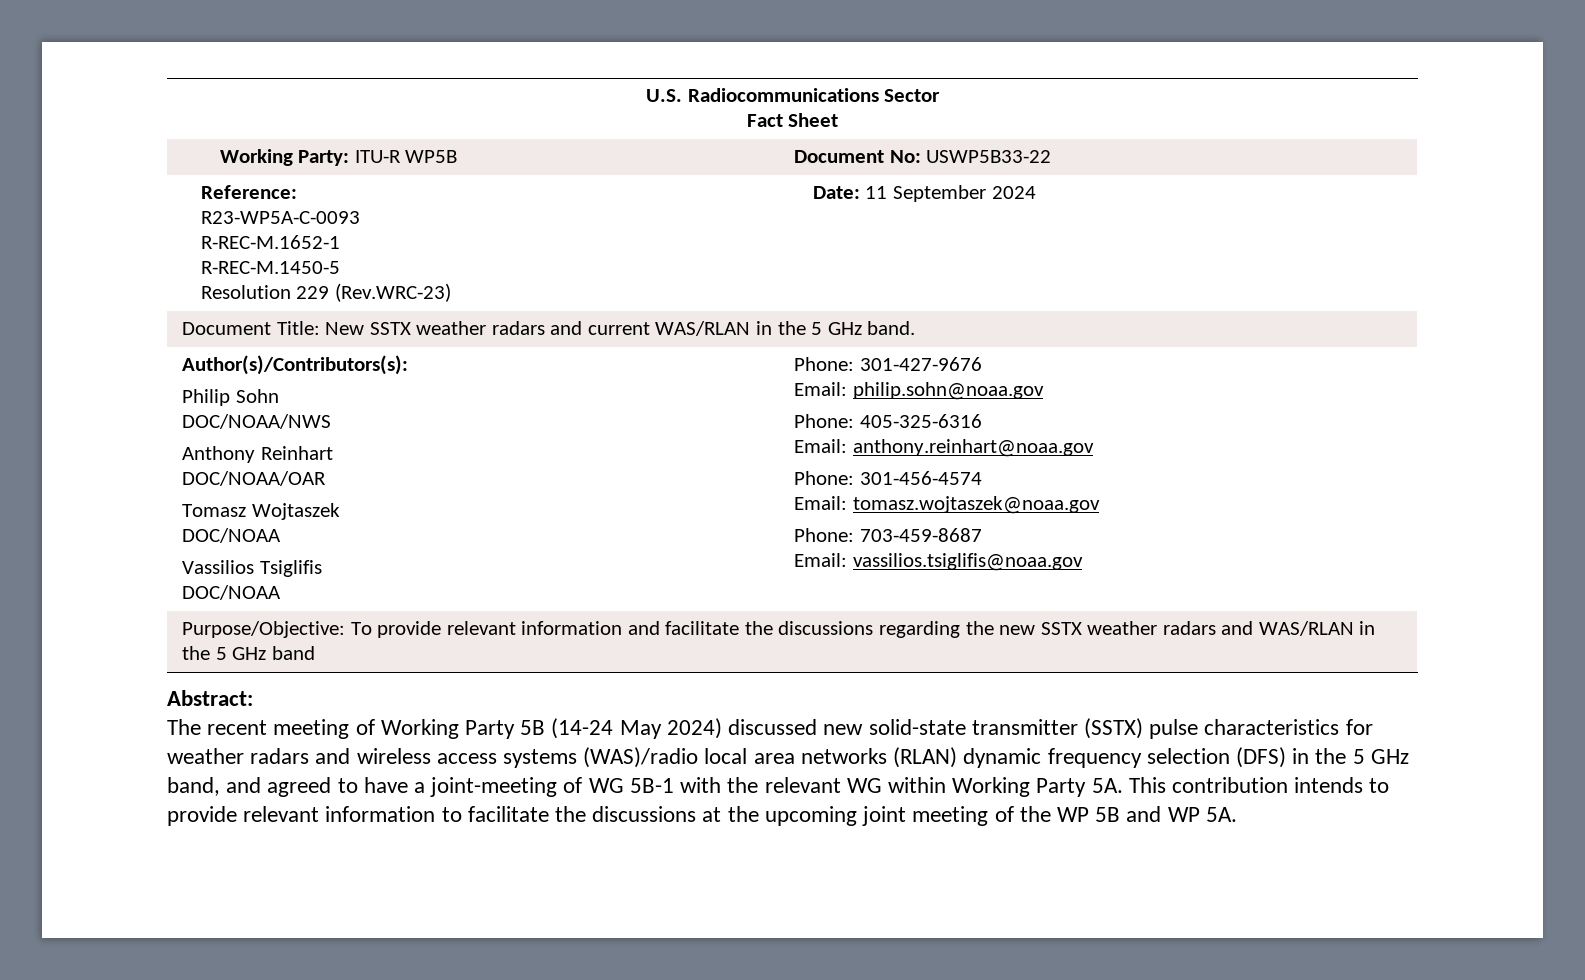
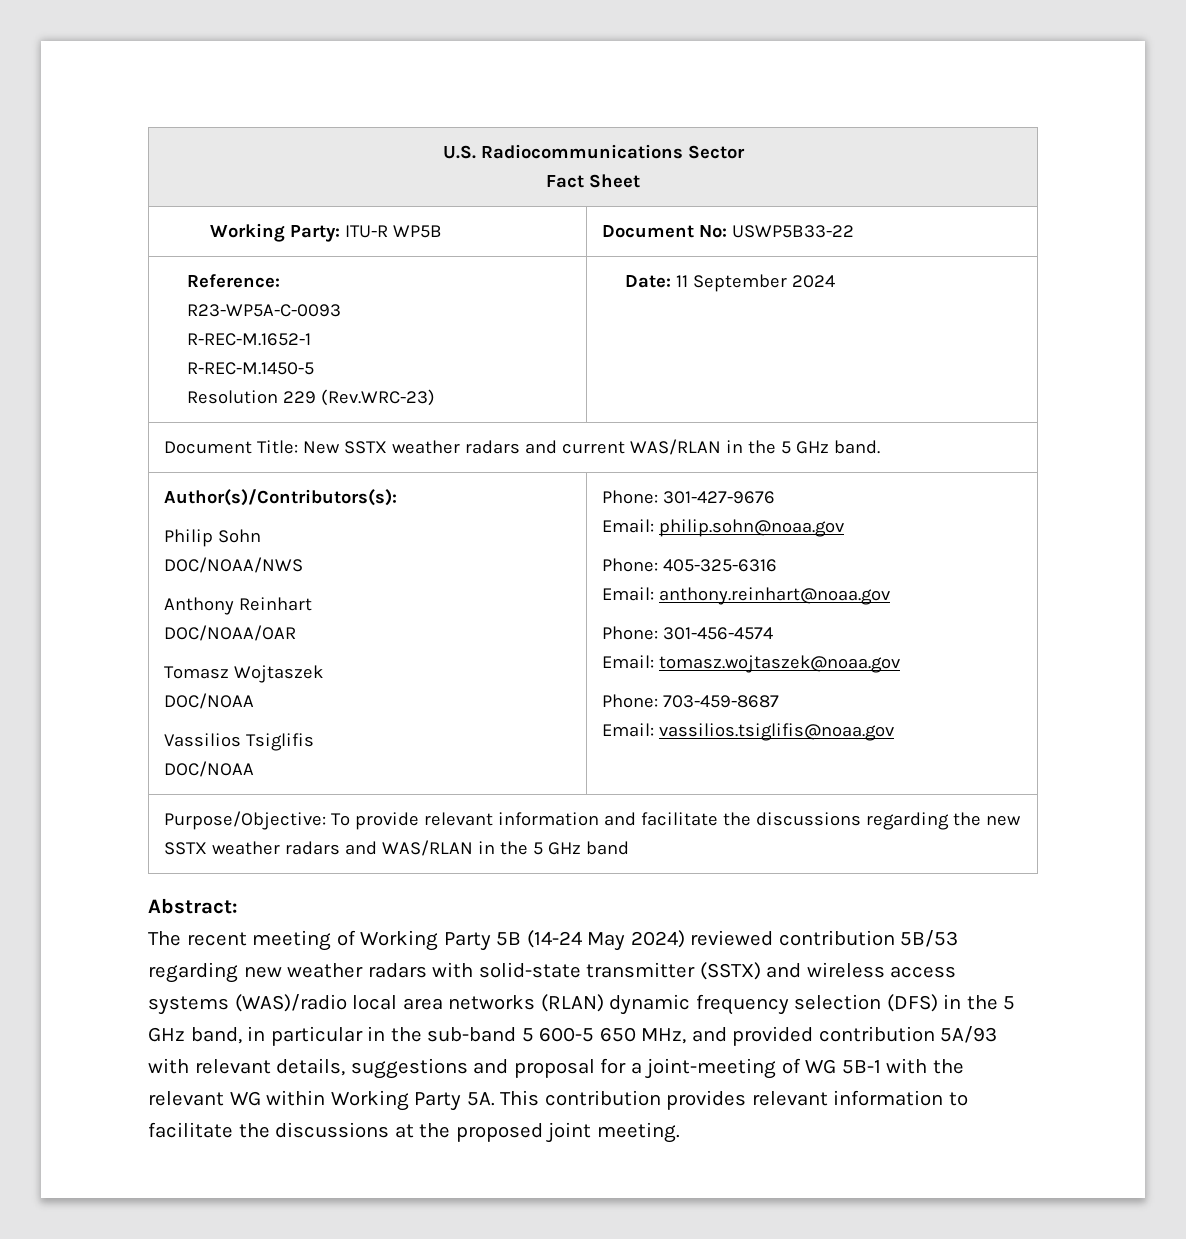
- The recent meeting of Working Party 5B (14-24 May 2024) discussed new solid-state transmitter (SSTX) pulse characteristics for weather radars and wireless access systems (WAS)/radio local area networks (RLAN) dynamic frequency selection (DFS) in the 5 GHz band, and agreed to have a joint-meeting of WG 5B-1 with the relevant WG within Working Party 5A.
+ The recent meeting of Working Party 5B (14-24 May 2024) reviewed contribution 5B/53 regarding new weather radars with solid-state transmitter (SSTX) and wireless access systems (WAS)/radio local area networks (RLAN) dynamic frequency selection (DFS) in the 5 GHz band, in particular in the sub-band 5 600-5 650 MHz, and provided contribution 5A/93 with relevant details, suggestions and proposal for a joint-meeting of WG 5B-1 with the relevant WG within Working Party 5A.
- This contribution intends to provide relevant information to facilitate the discussions at the upcoming joint meeting of the WP 5B and WP 5A.
+ This contribution provides relevant information to facilitate the discussions at the proposed joint meeting.

